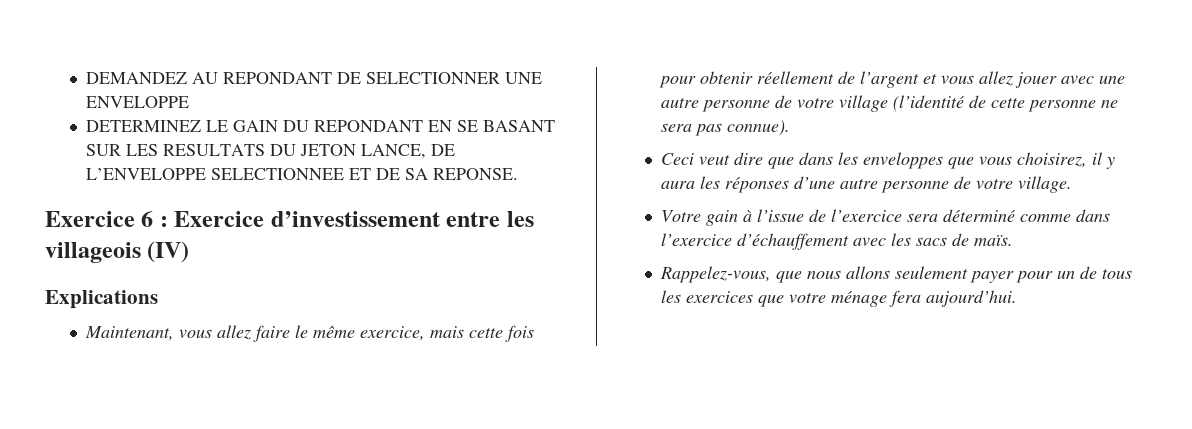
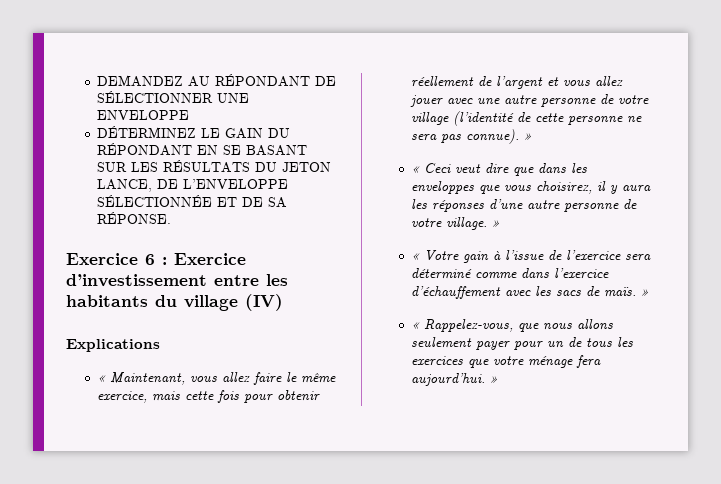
- DEMANDEZ AU REPONDANT DE SELECTIONNER UNE ENVELOPPE
+ DEMANDEZ AU RÉPONDANT DE SÉLECTIONNER UNE ENVELOPPE
- DETERMINEZ LE GAIN DU REPONDANT EN SE BASANT SUR LES RESULTATS DU JETON LANCE, DE L’ENVELOPPE SELECTIONNEE ET DE SA REPONSE.
+ DÉTERMINEZ LE GAIN DU RÉPONDANT EN SE BASANT SUR LES RÉSULTATS DU JETON LANCE, DE L’ENVELOPPE SÉLECTIONNÉE ET DE SA RÉPONSE.
- Exercice 6 : Exercice d’investissement entre les villageois (IV)
+ Exercice 6 : Exercice d’investissement entre les habitants du village (IV)
- Maintenant, vous allez faire le même exercice, mais cette fois pour obtenir réellement de l’argent et vous allez jouer avec une autre personne de votre village (l’identité de cette personne ne sera pas connue).
- Ceci veut dire que dans les enveloppes que vous choisirez, il y aura les réponses d’une autre personne de votre village.
- Votre gain à l’issue de l’exercice sera déterminé comme dans l’exercice d’échauffement avec les sacs de maïs.
- Rappelez-vous, que nous allons seulement payer pour un de tous les exercices que votre ménage fera aujourd’hui.
+ « Maintenant, vous allez faire le même exercice, mais cette fois pour obtenir réellement de l’argent et vous allez jouer avec une autre personne de votre village (l’identité de cette personne ne sera pas connue). »
+ « Ceci veut dire que dans les enveloppes que vous choisirez, il y aura les réponses d’une autre personne de votre village. »
+ « Votre gain à l’issue de l’exercice sera déterminé comme dans l’exercice d’échauffement avec les sacs de maïs. »
+ « Rappelez-vous, que nous allons seulement payer pour un de tous les exercices que votre ménage fera aujourd’hui. »

